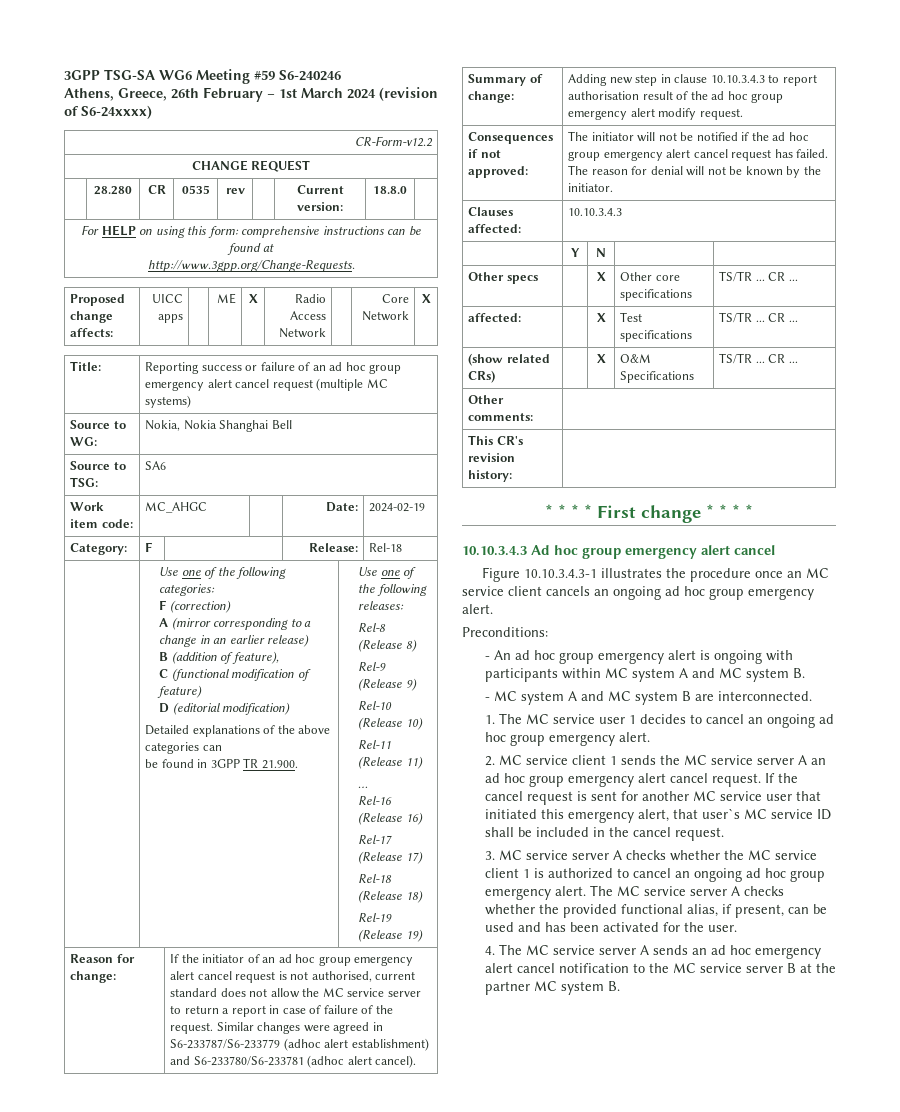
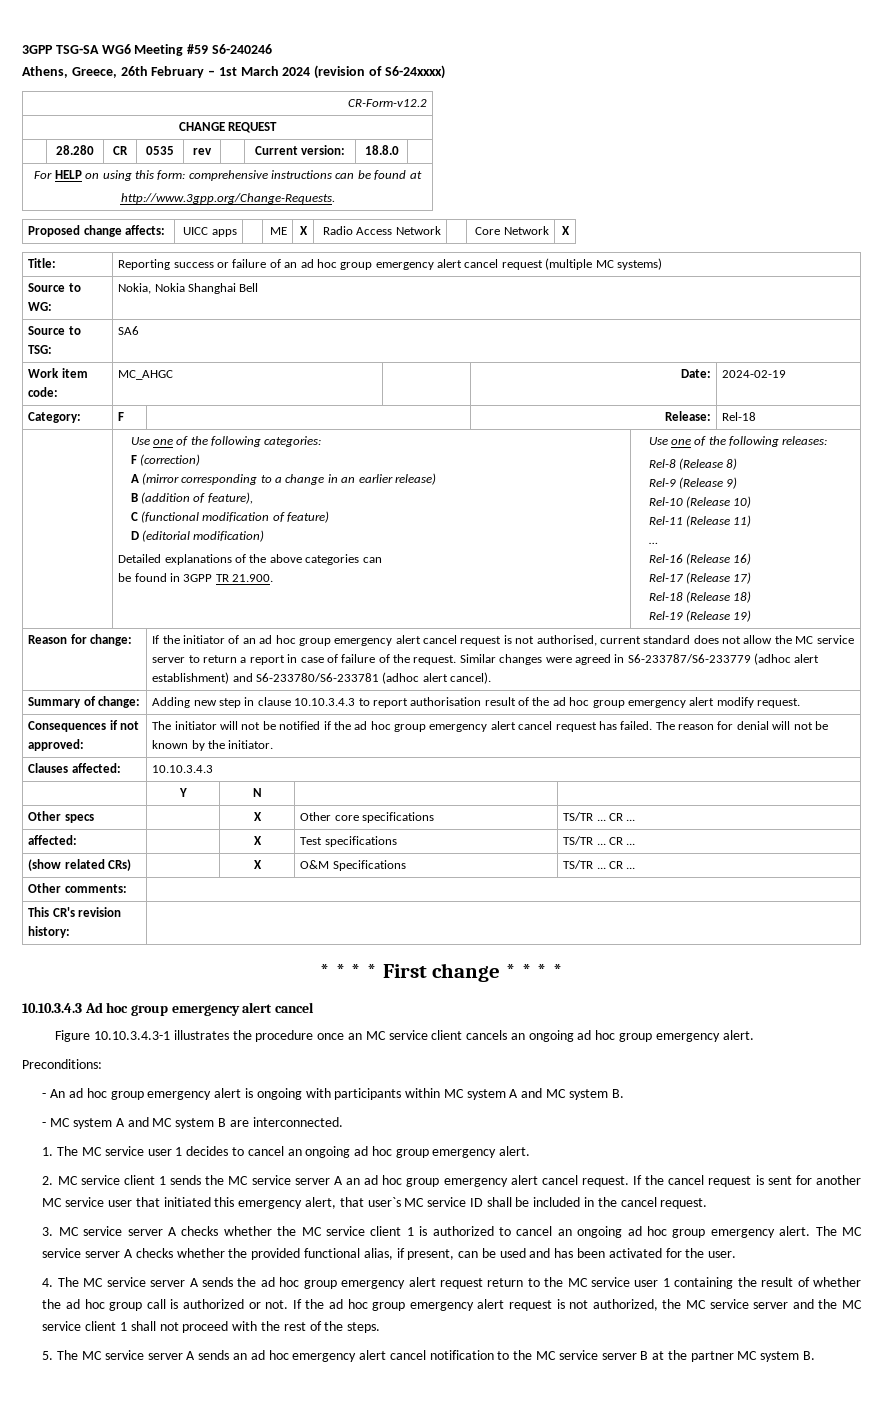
- 4. The MC service server A sends an ad hoc emergency alert cancel notification to the MC service server B at the partner MC system B.
+ 4. The MC service server A sends the ad hoc group emergency alert request return to the MC service user 1 containing the result of whether the ad hoc group call is authorized or not. If the ad hoc group emergency alert request is not authorized, the MC service server and the MC service client 1 shall not proceed with the rest of the steps.
+ 5. The MC service server A sends an ad hoc emergency alert cancel notification to the MC service server B at the partner MC system B.

